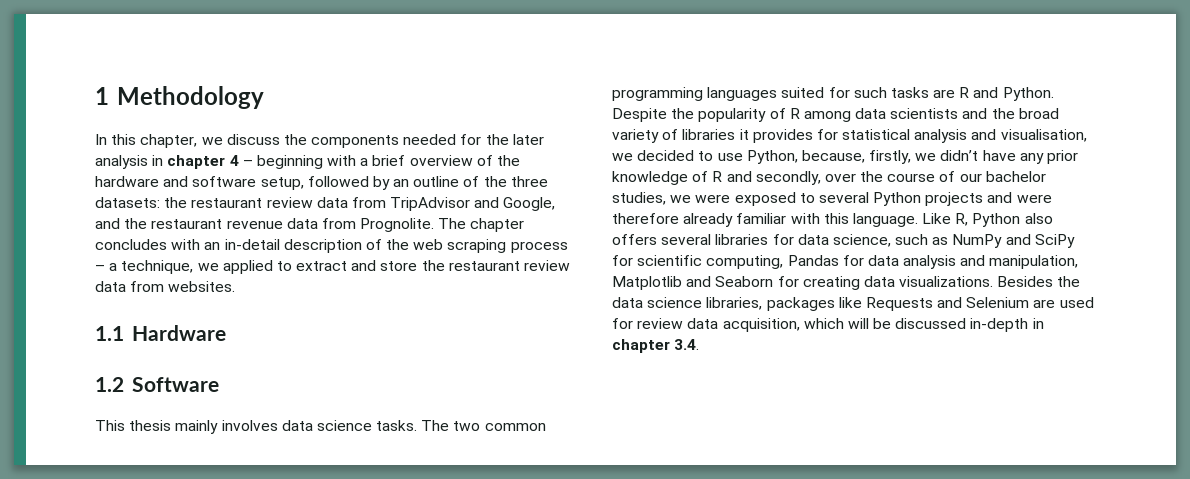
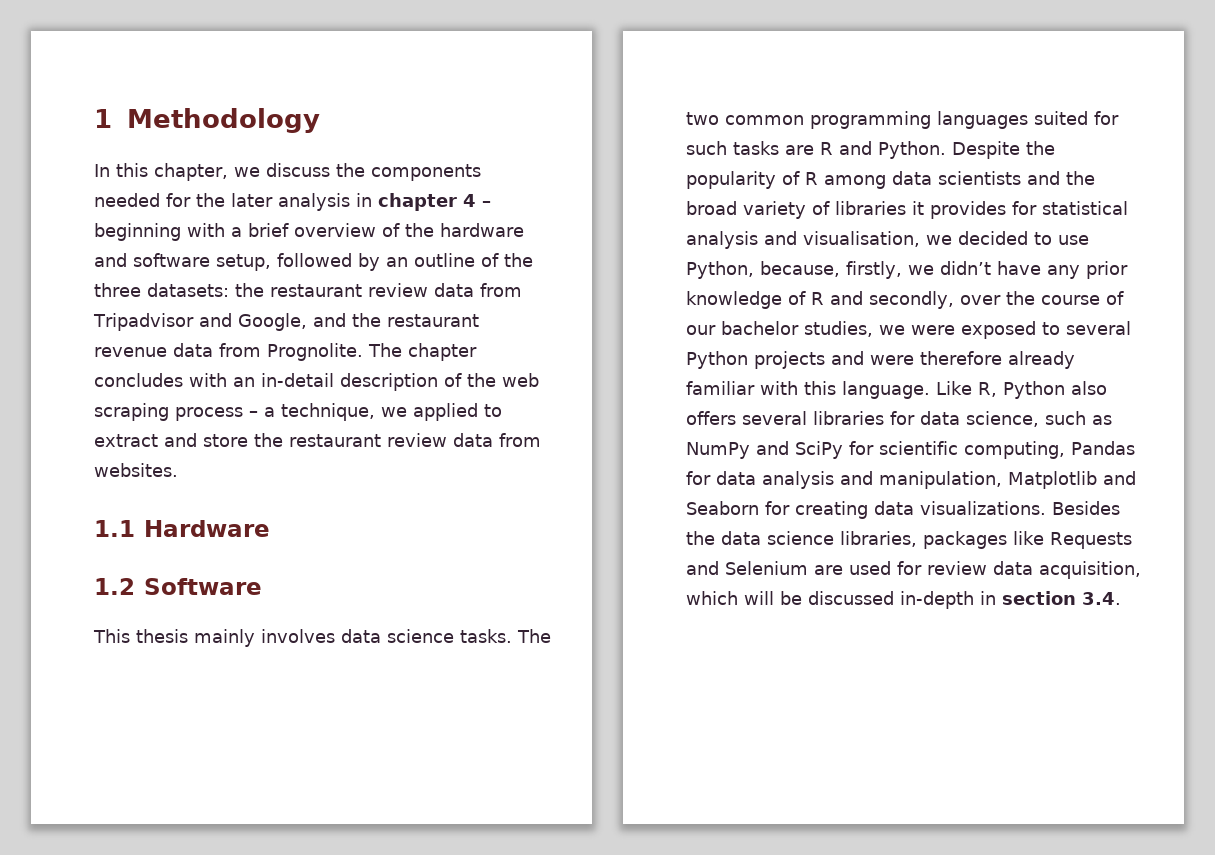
- In this chapter, we discuss the components needed for the later analysis in chapter 4 – beginning with a brief overview of the hardware and software setup, followed by an outline of the three datasets: the restaurant review data from TripAdvisor and Google, and the restaurant revenue data from Prognolite.
+ In this chapter, we discuss the components needed for the later analysis in chapter 4 – beginning with a brief overview of the hardware and software setup, followed by an outline of the three datasets: the restaurant review data from Tripadvisor and Google, and the restaurant revenue data from Prognolite.
- Besides the data science libraries, packages like Requests and Selenium are used for review data acquisition, which will be discussed in-depth in chapter 3.4.
+ Besides the data science libraries, packages like Requests and Selenium are used for review data acquisition, which will be discussed in-depth in section 3.4.

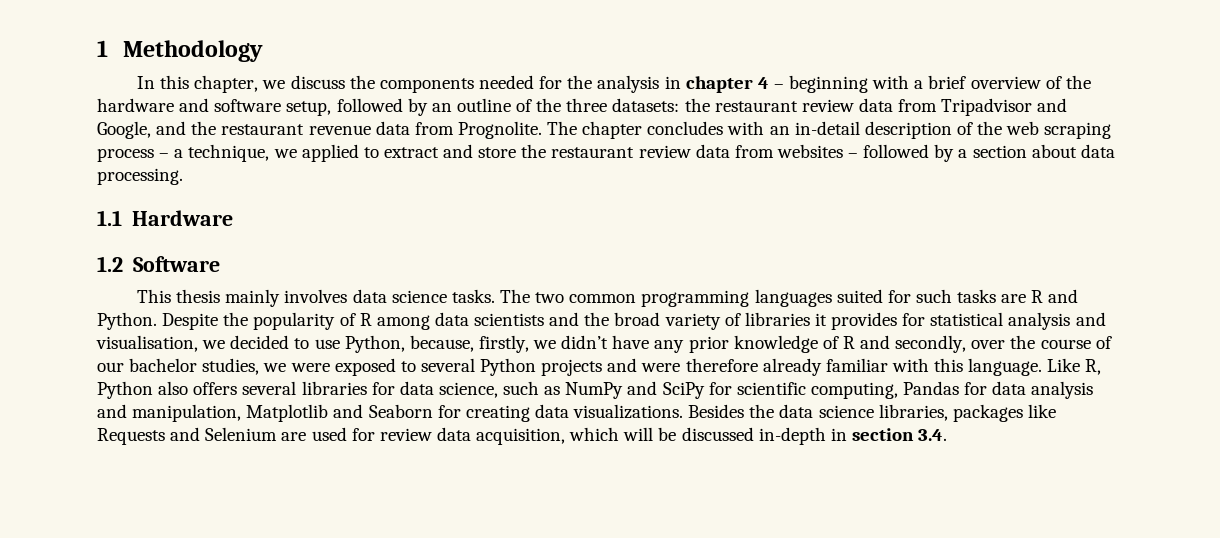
- In this chapter, we discuss the components needed for the later analysis in chapter 4 – beginning with a brief overview of the hardware and software setup, followed by an outline of the three datasets: the restaurant review data from Tripadvisor and Google, and the restaurant revenue data from Prognolite.
+ In this chapter, we discuss the components needed for the analysis in chapter 4 – beginning with a brief overview of the hardware and software setup, followed by an outline of the three datasets: the restaurant review data from Tripadvisor and Google, and the restaurant revenue data from Prognolite.
- The chapter concludes with an in-detail description of the web scraping process – a technique, we applied to extract and store the restaurant review data from websites.
+ The chapter concludes with an in-detail description of the web scraping process – a technique, we applied to extract and store the restaurant review data from websites – followed by a section about data processing.

